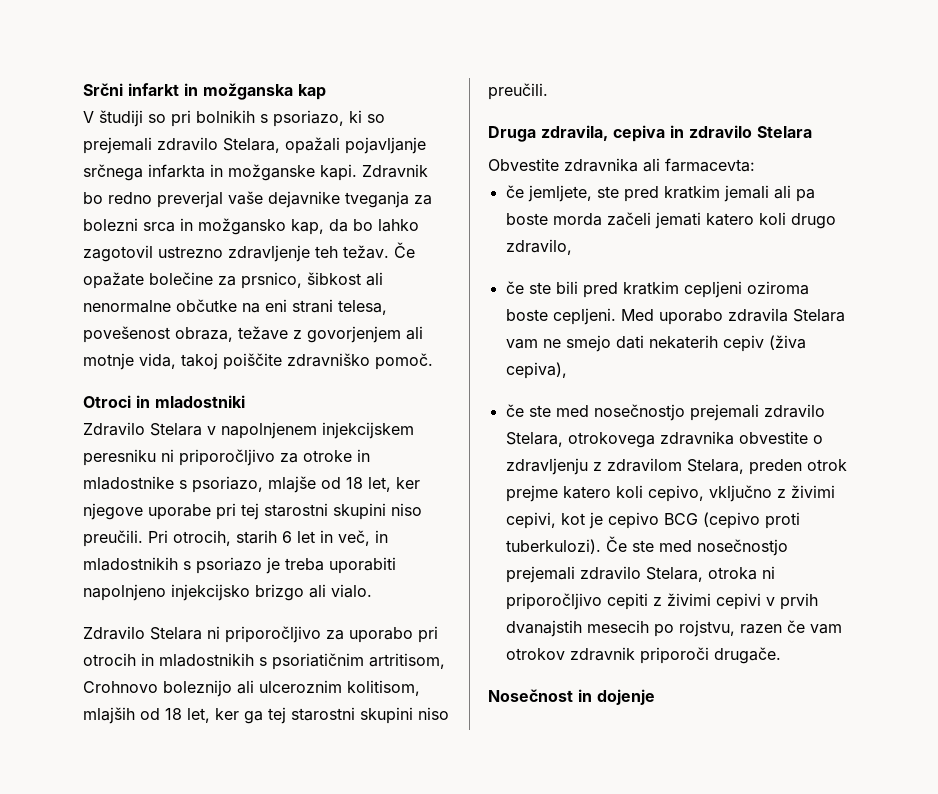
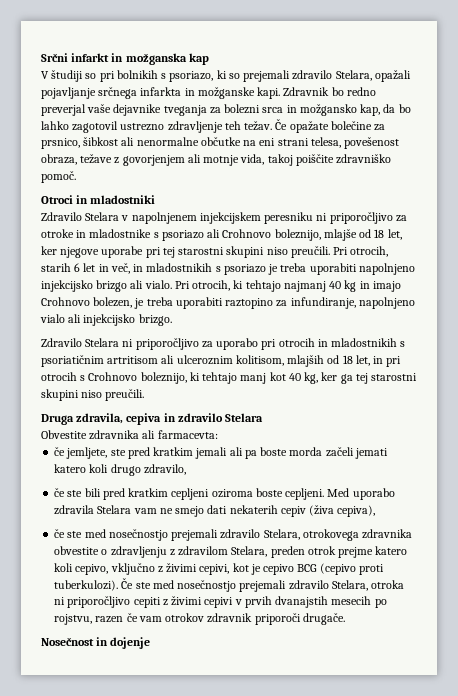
- Zdravilo Stelara v napolnjenem injekcijskem peresniku ni priporočljivo za otroke in mladostnike s psoriazo, mlajše od 18 let, ker njegove uporabe pri tej starostni skupini niso preučili.
+ Zdravilo Stelara v napolnjenem injekcijskem peresniku ni priporočljivo za otroke in mladostnike s psoriazo ali Crohnovo boleznijo, mlajše od 18 let, ker njegove uporabe pri tej starostni skupini niso preučili.
+ Pri otrocih, ki tehtajo najmanj 40 kg in imajo Crohnovo bolezen, je treba uporabiti raztopino za infundiranje, napolnjeno vialo ali injekcijsko brizgo.
- Zdravilo Stelara ni priporočljivo za uporabo pri otrocih in mladostnikih s psoriatičnim artritisom, Crohnovo boleznijo ali ulceroznim kolitisom, mlajših od 18 let, ker ga tej starostni skupini niso preučili.
+ Zdravilo Stelara ni priporočljivo za uporabo pri otrocih in mladostnikih s psoriatičnim artritisom ali ulceroznim kolitisom, mlajših od 18 let, in pri otrocih s Crohnovo boleznijo, ki tehtajo manj kot 40 kg, ker ga tej starostni skupini niso preučili.

